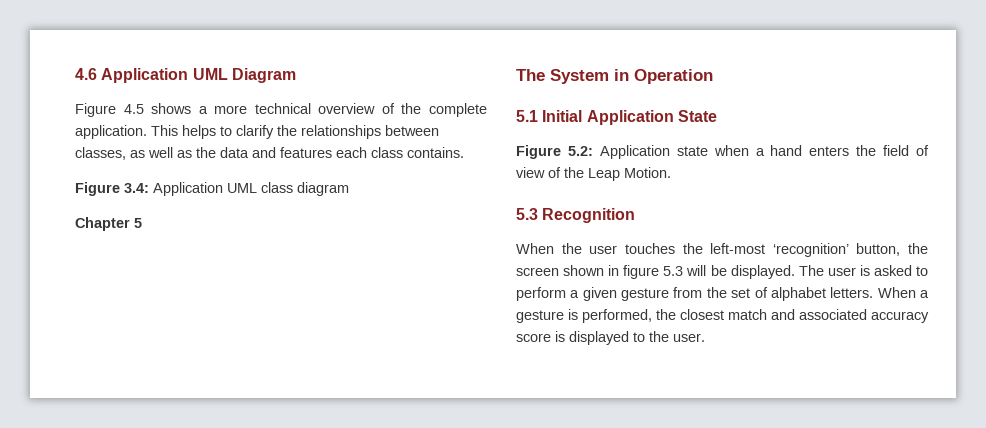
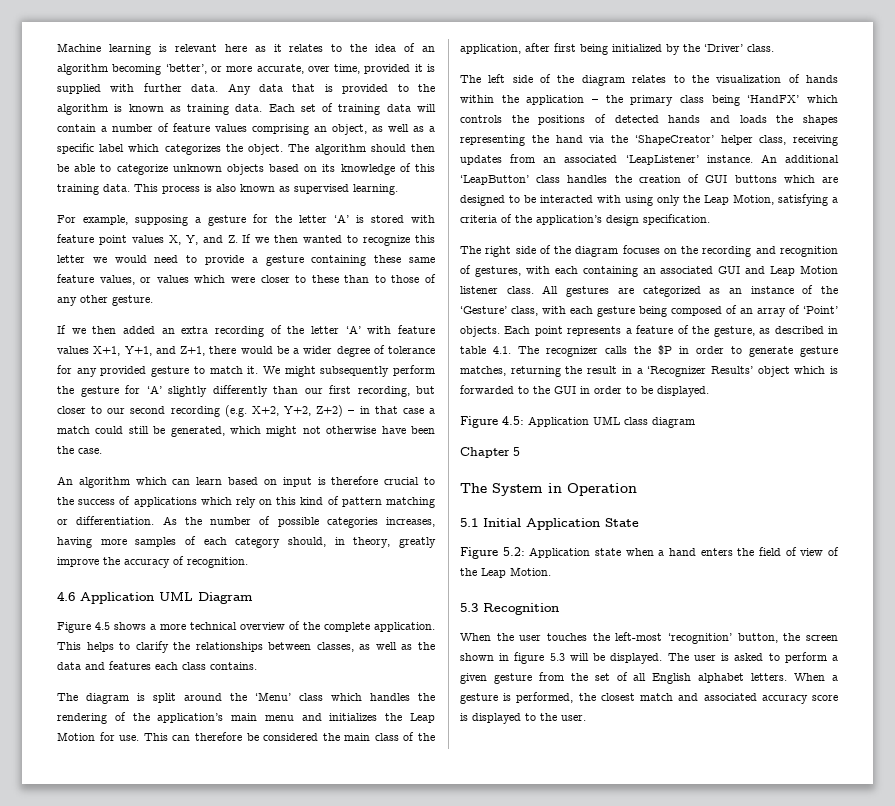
+ Machine learning is relevant here as it relates to the idea of an algorithm becoming ‘better’, or more accurate, over time, provided it is supplied with further data. Any data that is provided to the algorithm is known as training data. Each set of training data will contain a number of feature values comprising an object, as well as a specific label which categorizes the object. The algorithm should then be able to categorize unknown objects based on its knowledge of this training data. This process is also known as supervised learning.
+ For example, supposing a gesture for the letter ‘A’ is stored with feature point values X, Y, and Z. If we then wanted to recognize this letter we would need to provide a gesture containing these same feature values, or values which were closer to these than to those of any other gesture.
+ If we then added an extra recording of the letter ‘A’ with feature values X+1, Y+1, and Z+1, there would be a wider degree of tolerance for any provided gesture to match it. We might subsequently perform the gesture for ‘A’ slightly differently than our first recording, but closer to our second recording (e.g. X+2, Y+2, Z+2) – in that case a match could still be generated, which might not otherwise have been the case.
+ An algorithm which can learn based on input is therefore crucial to the success of applications which rely on this kind of pattern matching or differentiation. As the number of possible categories increases, having more samples of each category should, in theory, greatly improve the accuracy of recognition.
- Figure 3.4: Application UML class diagram
+ The diagram is split around the ‘Menu’ class which handles the rendering of the application’s main menu and initializes the Leap Motion for use. This can therefore be considered the main class of the application, after first being initialized by the ‘Driver’ class.
+ The left side of the diagram relates to the visualization of hands within the application – the primary class being ‘HandFX’ which controls the positions of detected hands and loads the shapes representing the hand via the ‘ShapeCreator’ helper class, receiving updates from an associated ‘LeapListener’ instance. An additional ‘LeapButton’ class handles the creation of GUI buttons which are designed to be interacted with using only the Leap Motion, satisfying a criteria of the application’s design specification.
+ The right side of the diagram focuses on the recording and recognition of gestures, with each containing an associated GUI and Leap Motion listener class. All gestures are categorized as an instance of the ‘Gesture’ class, with each gesture being composed of an array of ‘Point’ objects. Each point represents a feature of the gesture, as described in table 4.1. The recognizer calls the $P in order to generate gesture matches, returning the result in a ‘Recognizer Results’ object which is forwarded to the GUI in order to be displayed.
+ Figure 4.5: Application UML class diagram
- The user is asked to perform a given gesture from the set of alphabet letters.
+ The user is asked to perform a given gesture from the set of all English alphabet letters.

